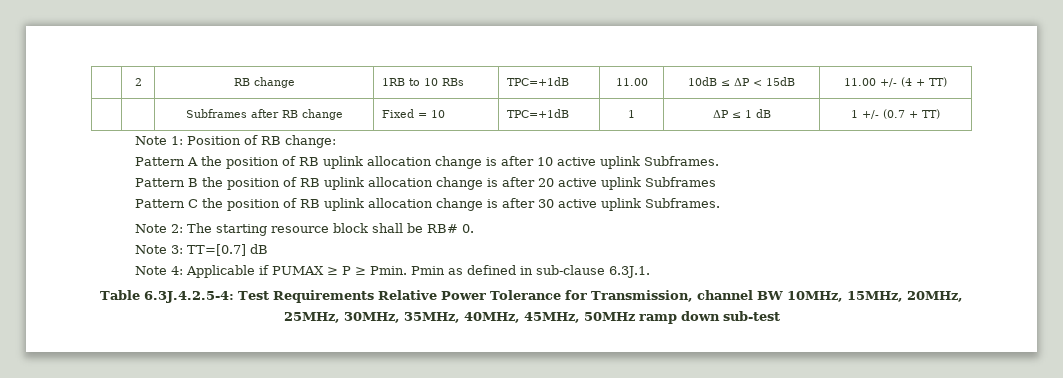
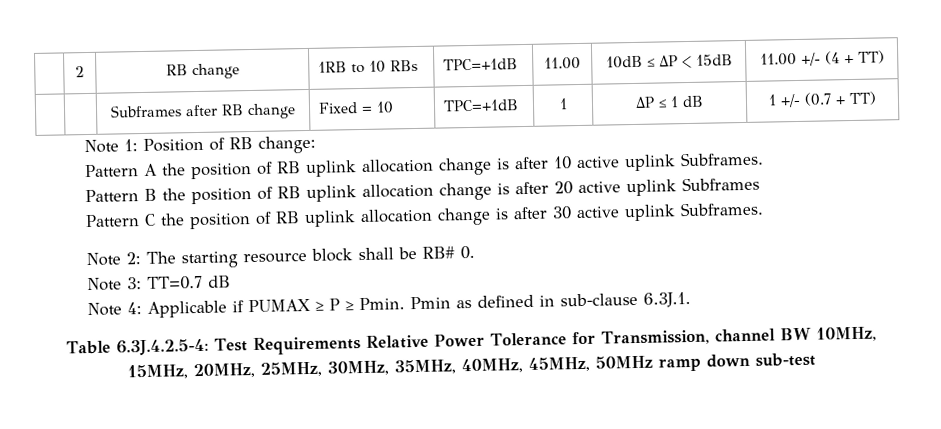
- Note 3: TT=[0.7] dB
+ Note 3: TT=0.7 dB

